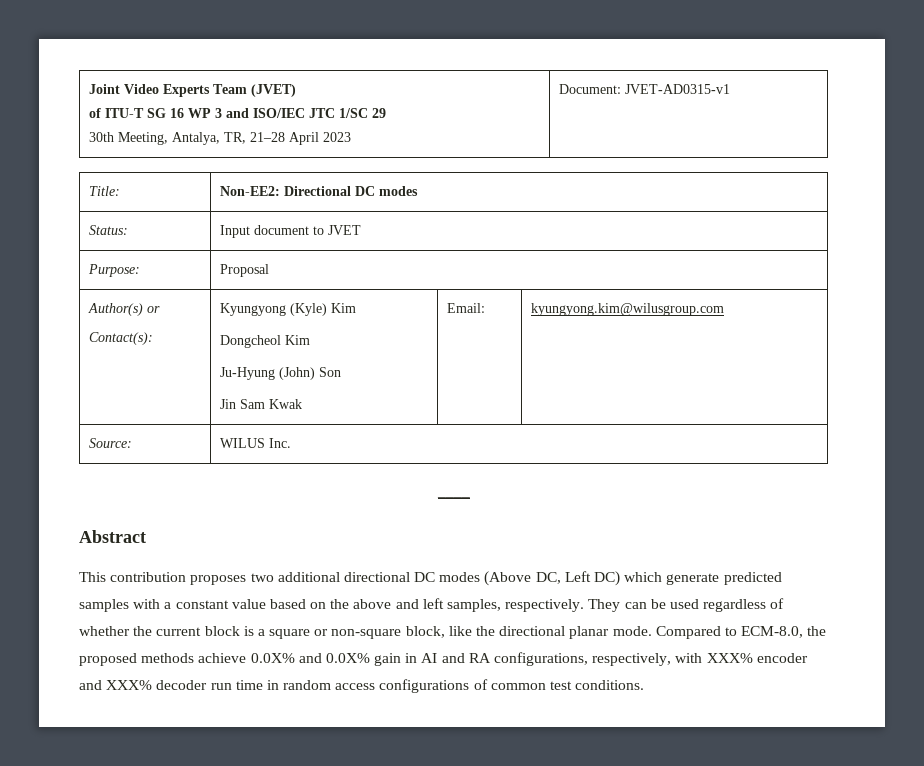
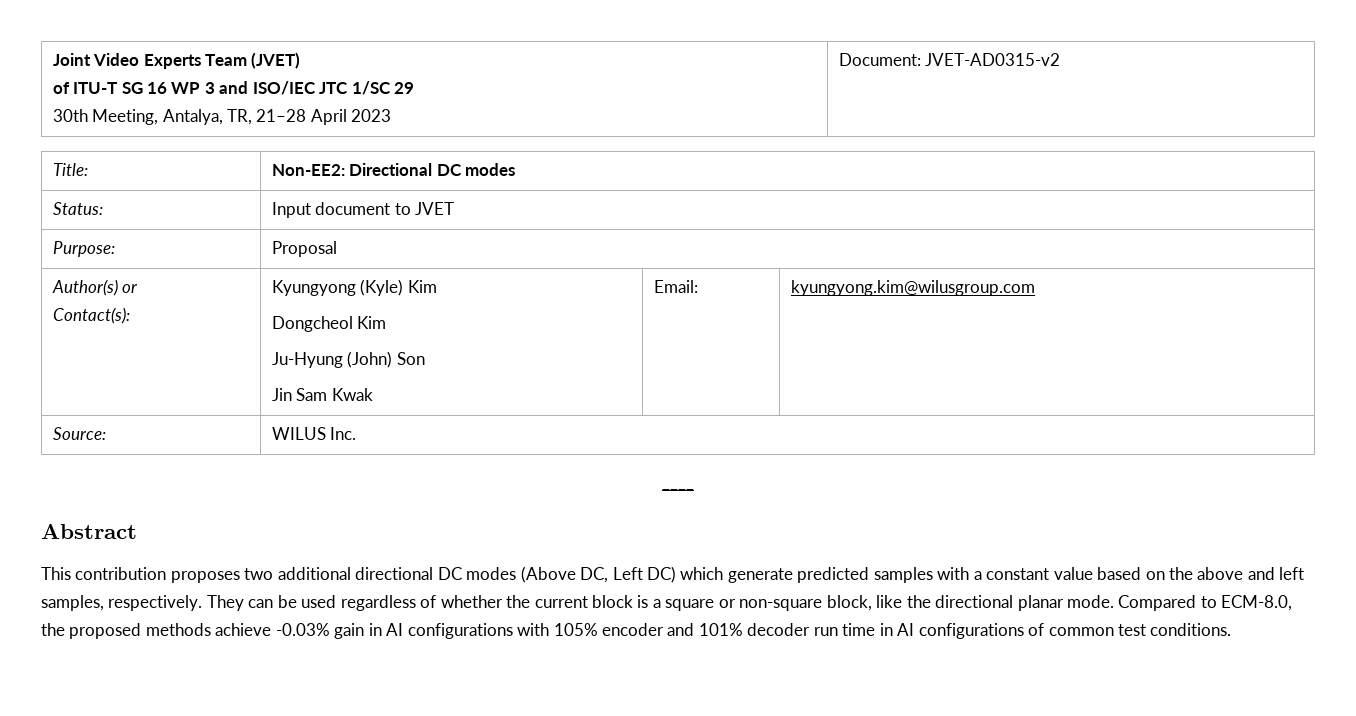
  Joint Video Experts Team (JVET)
  of ITU-T SG 16 WP 3 and ISO/IEC JTC 1/SC 29
- 30th Meeting, Antalya, TR, 21–28 April 2023 | Document: JVET-AD0315-v1
+ 30th Meeting, Antalya, TR, 21–28 April 2023 | Document: JVET-AD0315-v2
- Compared to ECM-8.0, the proposed methods achieve 0.0X% and 0.0X% gain in AI and RA configurations, respectively, with XXX% encoder and XXX% decoder run time in random access configurations of common test conditions.
+ Compared to ECM-8.0, the proposed methods achieve -0.03% gain in AI configurations with 105% encoder and 101% decoder run time in AI configurations of common test conditions.

